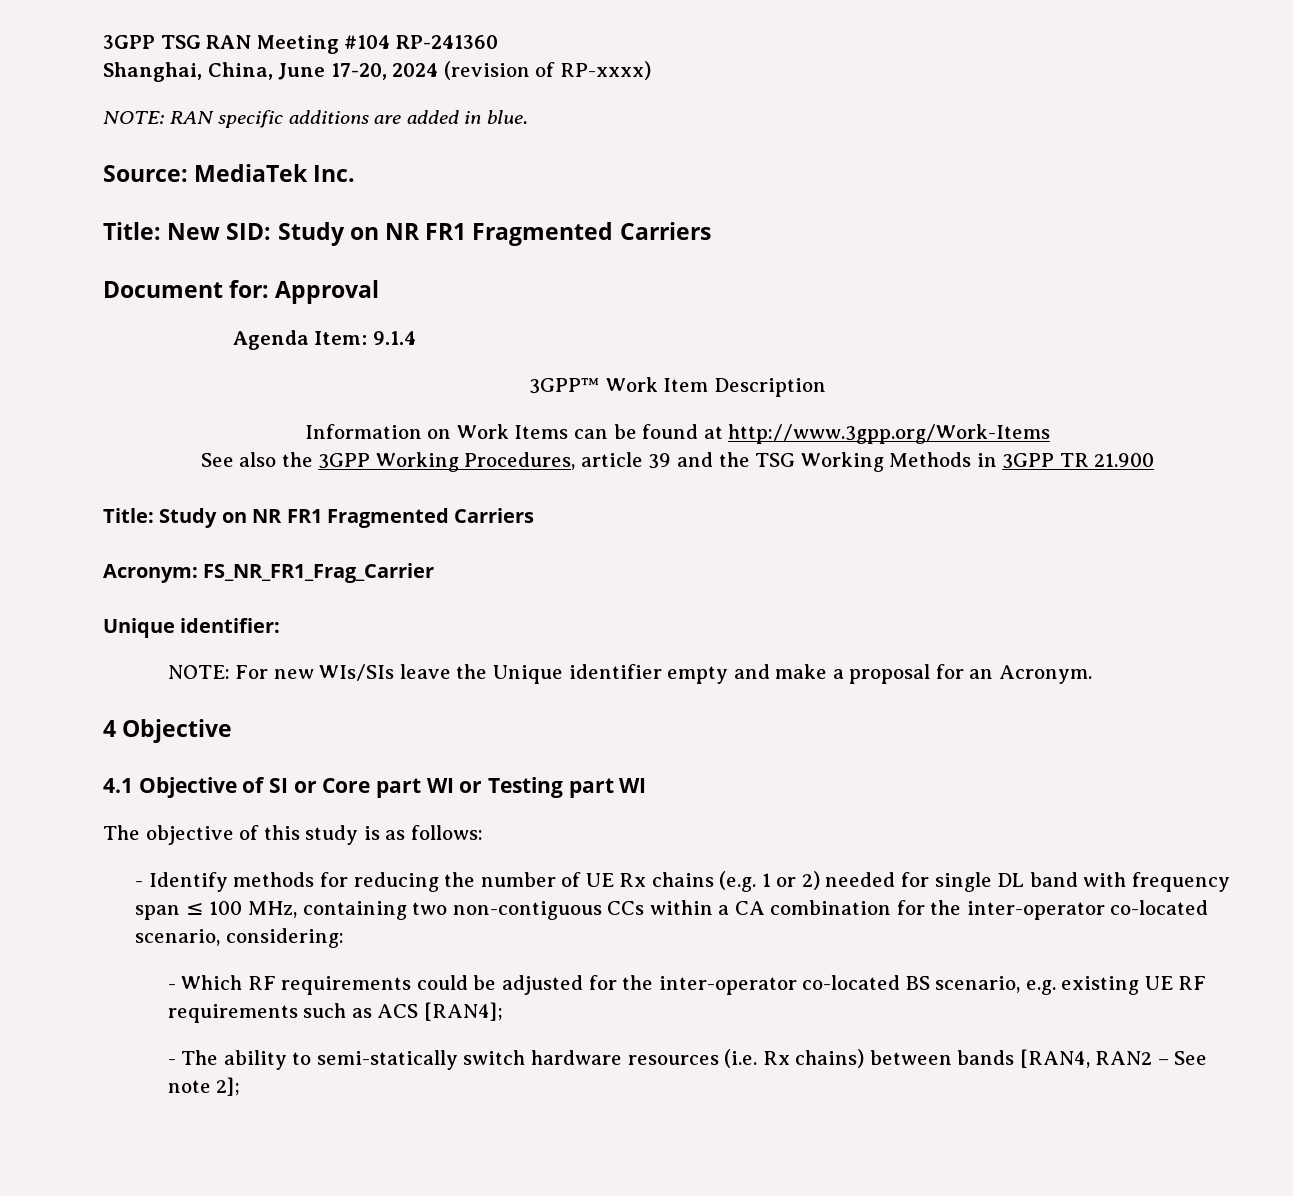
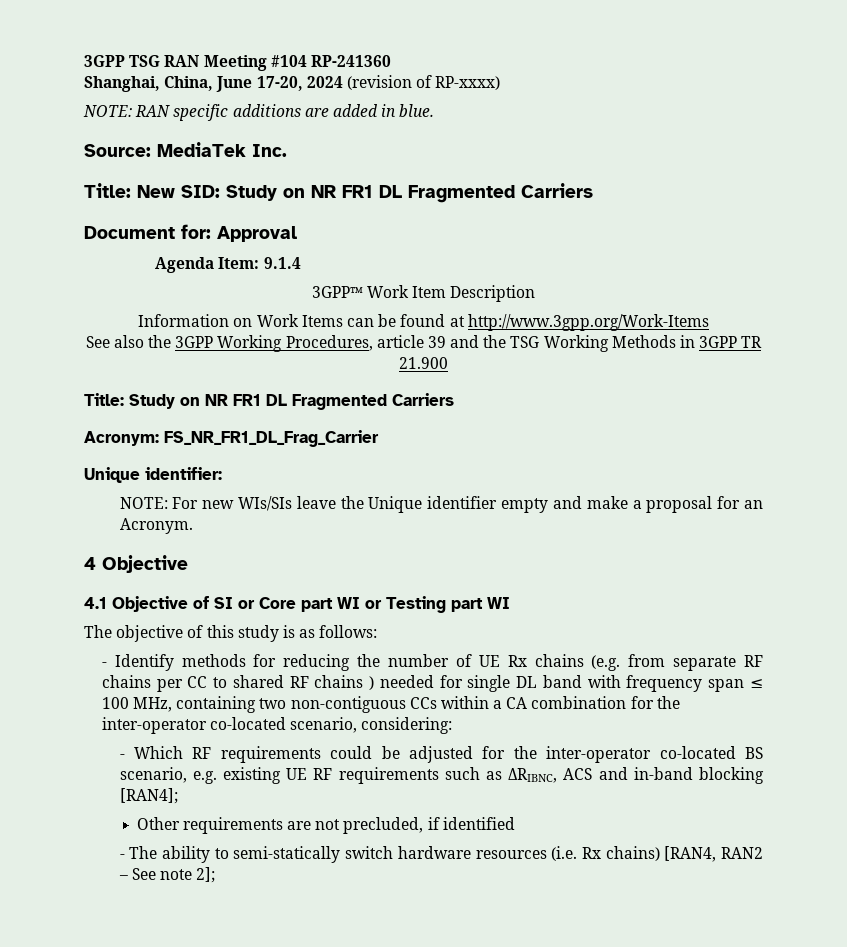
- Title: New SID: Study on NR FR1 Fragmented Carriers
+ Title: New SID: Study on NR FR1 DL Fragmented Carriers
- Title: Study on NR FR1 Fragmented Carriers
+ Title: Study on NR FR1 DL Fragmented Carriers
- Acronym: FS_NR_FR1_Frag_Carrier
+ Acronym: FS_NR_FR1_DL_Frag_Carrier
- - Identify methods for reducing the number of UE Rx chains (e.g. 1 or 2) needed for single DL band with frequency span ≤ 100 MHz, containing two non-contiguous CCs within a CA combination for the inter-operator co-located scenario, considering:
+ - Identify methods for reducing the number of UE Rx chains (e.g. from separate RF chains per CC to shared RF chains ) needed for single DL band with frequency span ≤ 100 MHz, containing two non-contiguous CCs within a CA combination for the inter-operator co-located scenario, considering:
- - Which RF requirements could be adjusted for the inter-operator co-located BS scenario, e.g. existing UE RF requirements such as ACS [RAN4];
+ - Which RF requirements could be adjusted for the inter-operator co-located BS scenario, e.g. existing UE RF requirements such as ΔRIBNC, ACS and in-band blocking [RAN4];
+ Other requirements are not precluded, if identified
- - The ability to semi-statically switch hardware resources (i.e. Rx chains) between bands [RAN4, RAN2 – See note 2];
+ - The ability to semi-statically switch hardware resources (i.e. Rx chains) [RAN4, RAN2 – See note 2];

